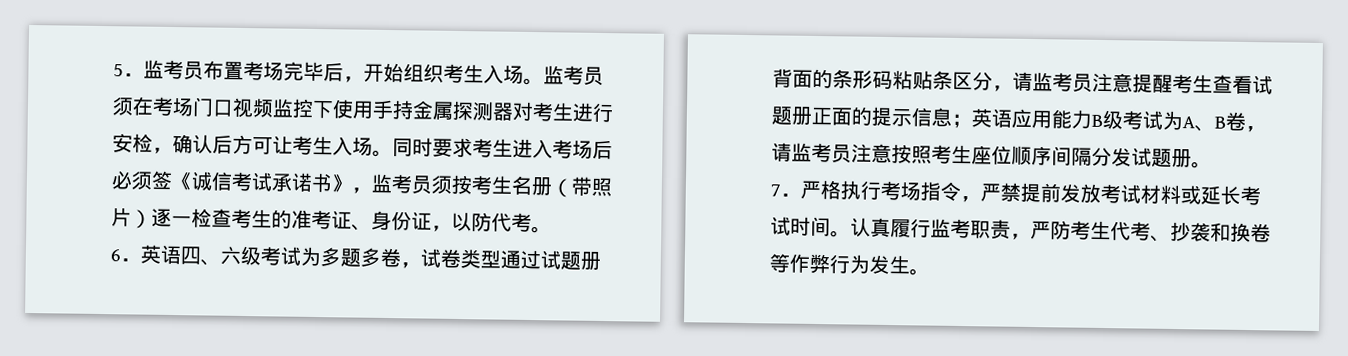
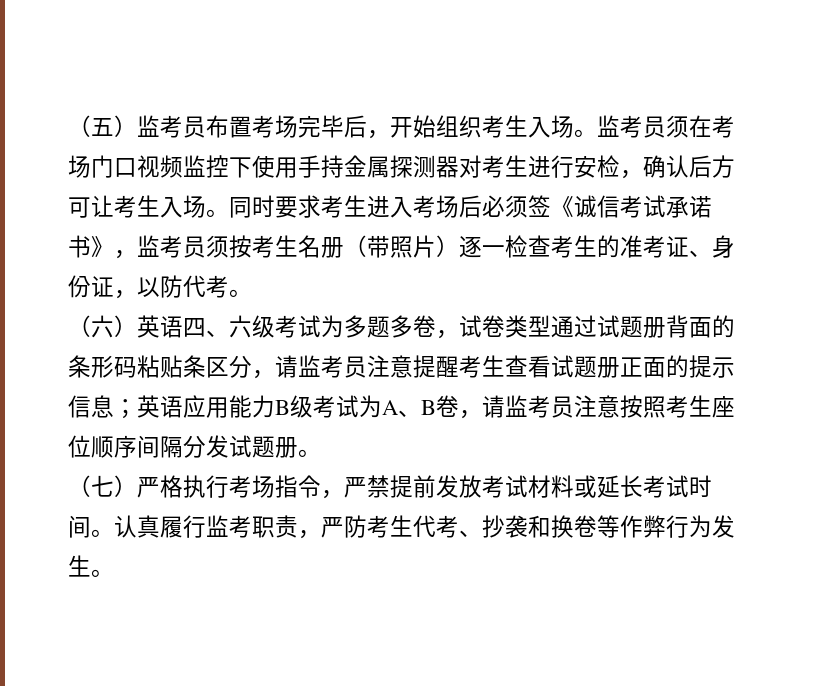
- 5．监考员布置考场完毕后，开始组织考生入场。
+ （五）监考员布置考场完毕后，开始组织考生入场。
- 6．英语四、六级考试为多题多卷，试卷类型通过试题册背面的条形码粘贴条区分，请监考员注意提醒考生查看试题册正面的提示信息；英语应用能力B级考试为A、B卷，请监考员注意按照考生座位顺序间隔分发试题册。
+ （六）英语四、六级考试为多题多卷，试卷类型通过试题册背面的条形码粘贴条区分，请监考员注意提醒考生查看试题册正面的提示信息；英语应用能力B级考试为A、B卷，请监考员注意按照考生座位顺序间隔分发试题册。
- 7．严格执行考场指令，严禁提前发放考试材料或延长考试时间。
+ （七）严格执行考场指令，严禁提前发放考试材料或延长考试时间。

